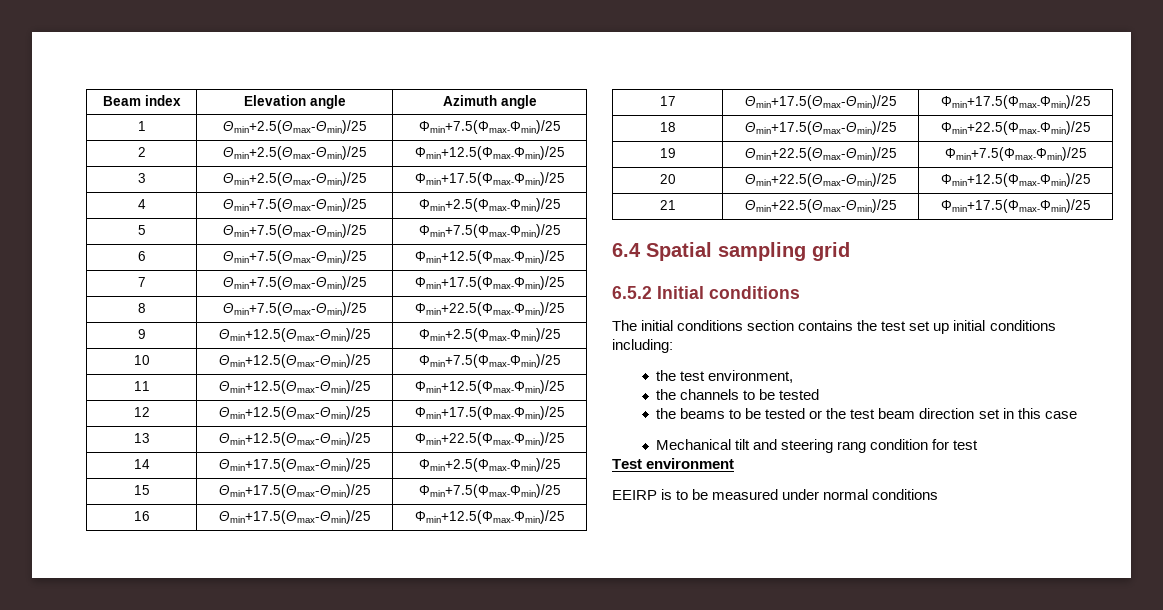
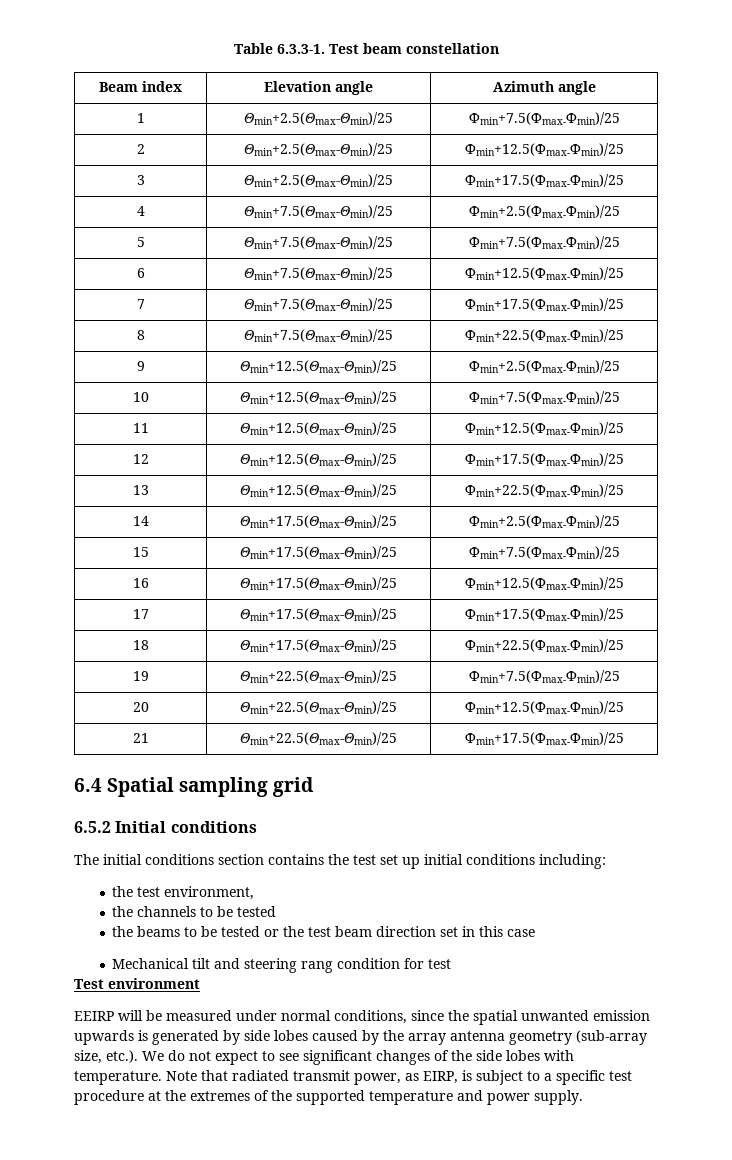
+ Table 6.3.3-1. Test beam constellation
- EEIRP is to be measured under normal conditions
+ EEIRP will be measured under normal conditions, since the spatial unwanted emission upwards is generated by side lobes caused by the array antenna geometry (sub-array size, etc.). We do not expect to see significant changes of the side lobes with temperature. Note that radiated transmit power, as EIRP, is subject to a specific test procedure at the extremes of the supported temperature and power supply.

